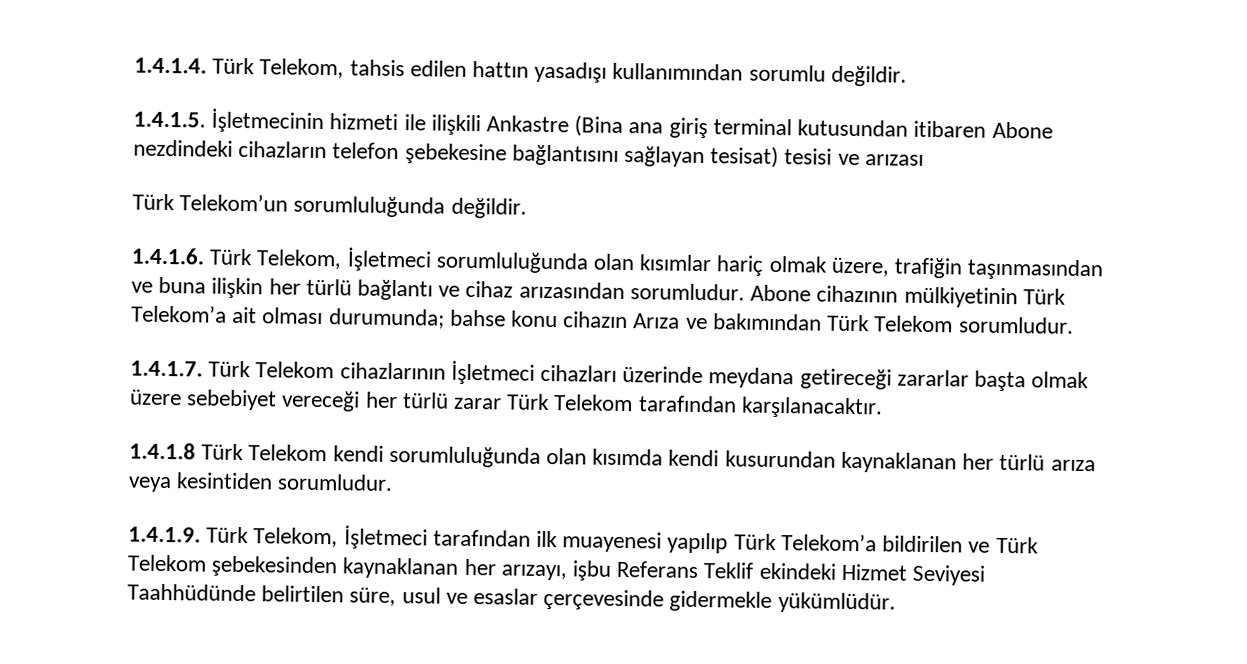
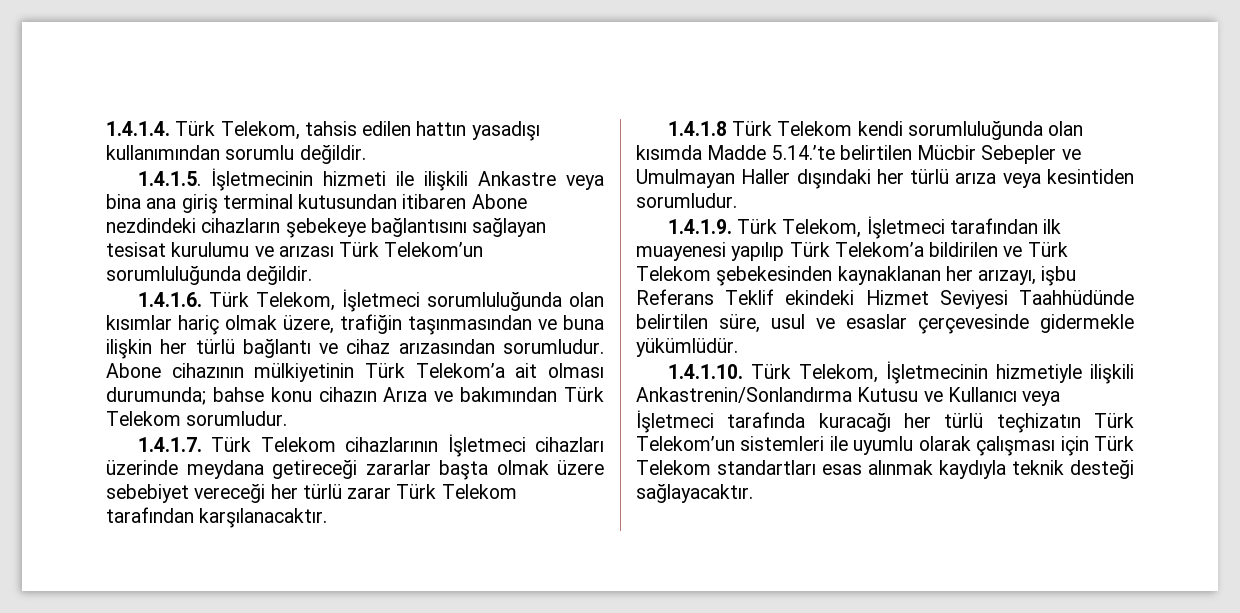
- 1.4.1.5. İşletmecinin hizmeti ile ilişkili Ankastre (Bina ana giriş terminal kutusundan itibaren Abone nezdindeki cihazların telefon şebekesine bağlantısını sağlayan tesisat) tesisi ve arızası
- Türk Telekom’un sorumluluğunda değildir.
+ 1.4.1.5. İşletmecinin hizmeti ile ilişkili Ankastre veya bina ana giriş terminal kutusundan itibaren Abone nezdindeki cihazların şebekeye bağlantısını sağlayan tesisat kurulumu ve arızası Türk Telekom’un sorumluluğunda değildir.
- 1.4.1.8 Türk Telekom kendi sorumluluğunda olan kısımda kendi kusurundan kaynaklanan her türlü arıza veya kesintiden sorumludur.
+ 1.4.1.8 Türk Telekom kendi sorumluluğunda olan kısımda Madde 5.14.’te belirtilen Mücbir Sebepler ve Umulmayan Haller dışındaki her türlü arıza veya kesintiden sorumludur.
+ 1.4.1.10. Türk Telekom, İşletmecinin hizmetiyle ilişkili Ankastrenin/Sonlandırma Kutusu ve Kullanıcı veya İşletmeci tarafında kuracağı her türlü teçhizatın Türk Telekom’un sistemleri ile uyumlu olarak çalışması için Türk Telekom standartları esas alınmak kaydıyla teknik desteği sağlayacaktır.

